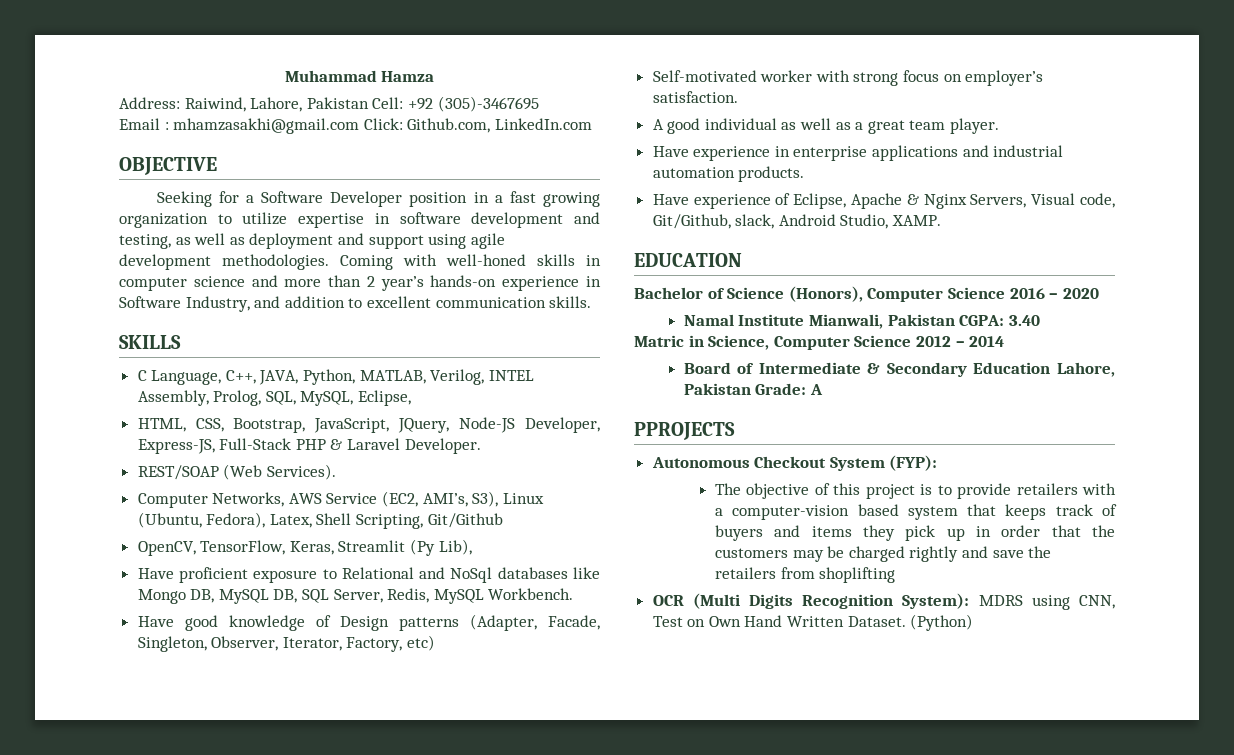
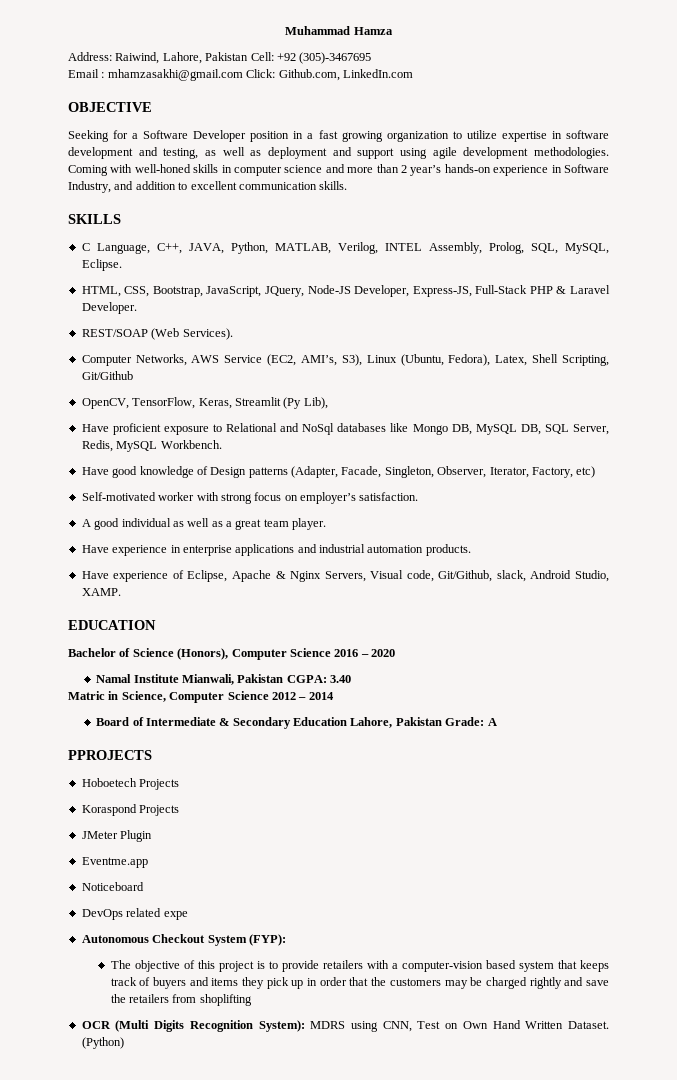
- C Language, C++, JAVA, Python, MATLAB, Verilog, INTEL Assembly, Prolog, SQL, MySQL, Eclipse,
+ C Language, C++, JAVA, Python, MATLAB, Verilog, INTEL Assembly, Prolog, SQL, MySQL, Eclipse.
+ Hoboetech Projects
+ Koraspond Projects
+ JMeter Plugin
+ Eventme.app
+ Noticeboard
+ DevOps related expe

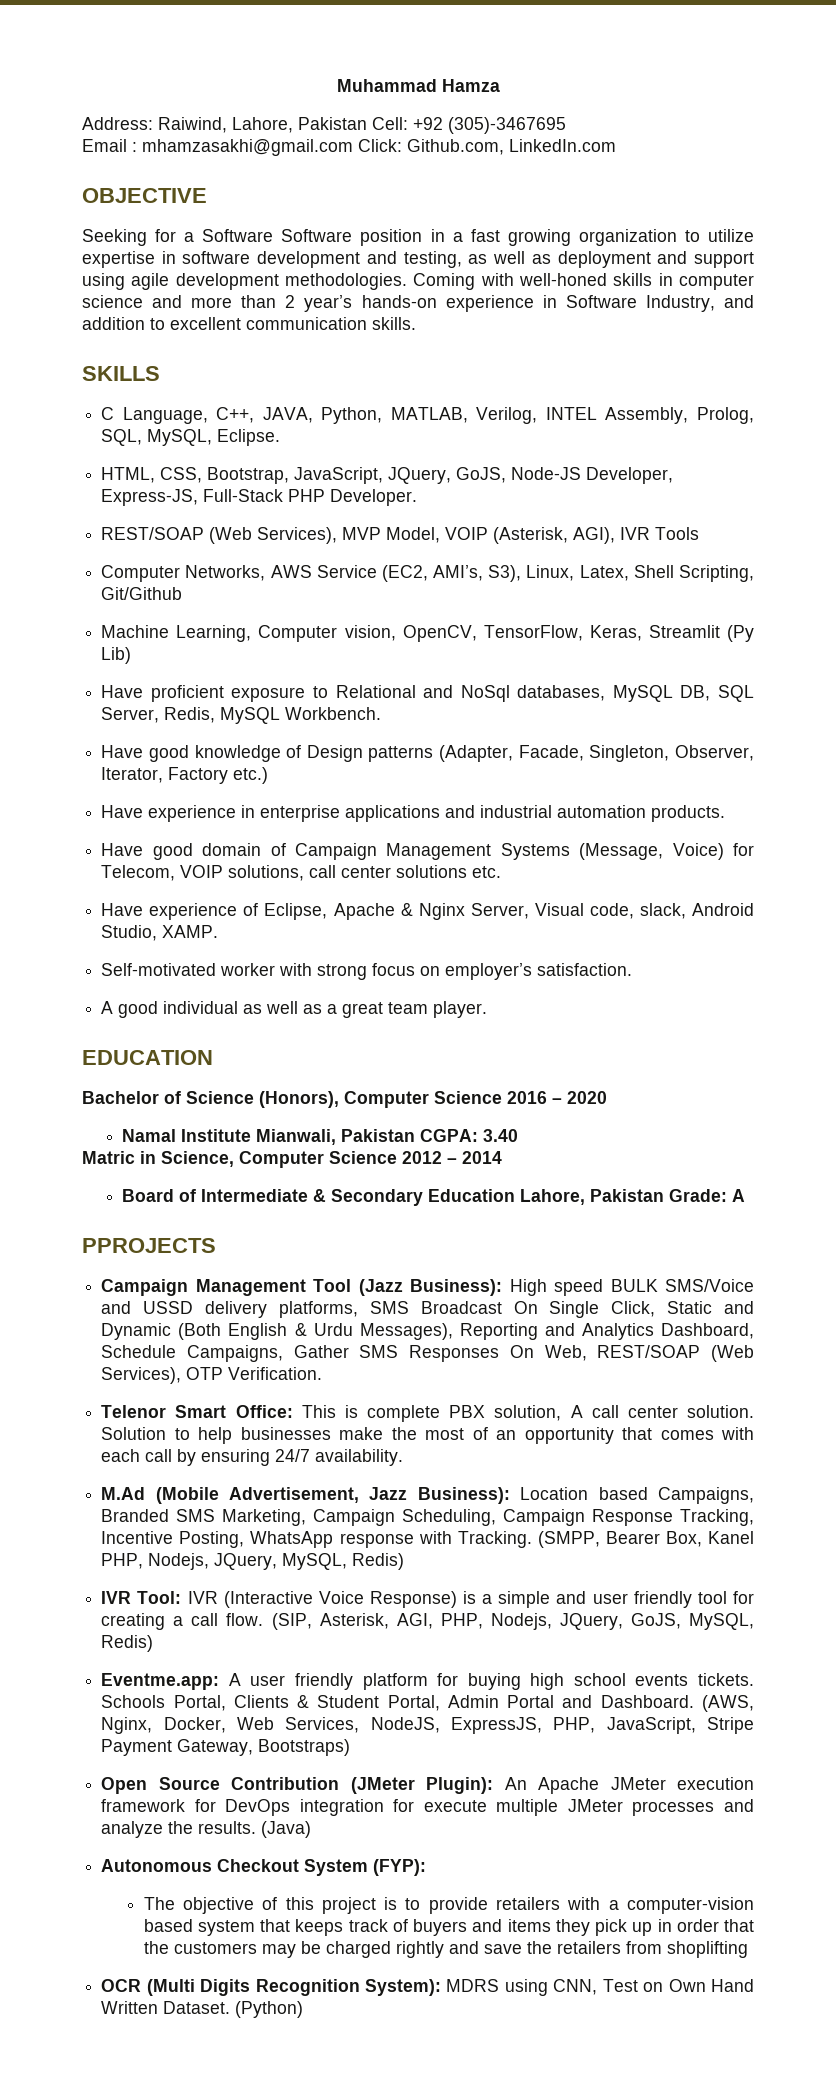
- Seeking for a Software Developer position in a fast growing organization to utilize expertise in software development and testing, as well as deployment and support using agile development methodologies.
+ Seeking for a Software Software position in a fast growing organization to utilize expertise in software development and testing, as well as deployment and support using agile development methodologies.
- HTML, CSS, Bootstrap, JavaScript, JQuery, Node-JS Developer, Express-JS, Full-Stack PHP & Laravel Developer.
+ HTML, CSS, Bootstrap, JavaScript, JQuery, GoJS, Node-JS Developer, Express-JS, Full-Stack PHP Developer.
- REST/SOAP (Web Services).
+ REST/SOAP (Web Services), MVP Model, VOIP (Asterisk, AGI), IVR Tools
- Computer Networks, AWS Service (EC2, AMI’s, S3), Linux (Ubuntu, Fedora), Latex, Shell Scripting, Git/Github
+ Computer Networks, AWS Service (EC2, AMI’s, S3), Linux, Latex, Shell Scripting, Git/Github
- OpenCV, TensorFlow, Keras, Streamlit (Py Lib),
+ Machine Learning, Computer vision, OpenCV, TensorFlow, Keras, Streamlit (Py Lib)
- Have proficient exposure to Relational and NoSql databases like Mongo DB, MySQL DB, SQL Server, Redis, MySQL Workbench.
+ Have proficient exposure to Relational and NoSql databases, MySQL DB, SQL Server, Redis, MySQL Workbench.
- Have good knowledge of Design patterns (Adapter, Facade, Singleton, Observer, Iterator, Factory, etc)
+ Have good knowledge of Design patterns (Adapter, Facade, Singleton, Observer, Iterator, Factory etc.)
+ Have experience in enterprise applications and industrial automation products.
+ Have good domain of Campaign Management Systems (Message, Voice) for Telecom, VOIP solutions, call center solutions etc.
+ Have experience of Eclipse, Apache & Nginx Server, Visual code, slack, Android Studio, XAMP.
- Have experience in enterprise applications and industrial automation products.
- Have experience of Eclipse, Apache & Nginx Servers, Visual code, Git/Github, slack, Android Studio, XAMP.
- Hoboetech Projects
- Koraspond Projects
- JMeter Plugin
- Eventme.app
- Noticeboard
- DevOps related expe
+ Campaign Management Tool (Jazz Business): High speed BULK SMS/Voice and USSD delivery platforms, SMS Broadcast On Single Click, Static and Dynamic (Both English & Urdu Messages), Reporting and Analytics Dashboard, Schedule Campaigns, Gather SMS Responses On Web, REST/SOAP (Web Services), OTP Verification.
+ Telenor Smart Office: This is complete PBX solution, A call center solution. Solution to help businesses make the most of an opportunity that comes with each call by ensuring 24/7 availability.
+ M.Ad (Mobile Advertisement, Jazz Business): Location based Campaigns, Branded SMS Marketing, Campaign Scheduling, Campaign Response Tracking, Incentive Posting, WhatsApp response with Tracking. (SMPP, Bearer Box, Kanel PHP, Nodejs, JQuery, MySQL, Redis)
+ IVR Tool: IVR (Interactive Voice Response) is a simple and user friendly tool for creating a call flow. (SIP, Asterisk, AGI, PHP, Nodejs, JQuery, GoJS, MySQL, Redis)
+ Eventme.app: A user friendly platform for buying high school events tickets. Schools Portal, Clients & Student Portal, Admin Portal and Dashboard. (AWS, Nginx, Docker, Web Services, NodeJS, ExpressJS, PHP, JavaScript, Stripe Payment Gateway, Bootstraps)
+ Open Source Contribution (JMeter Plugin): An Apache JMeter execution framework for DevOps integration for execute multiple JMeter processes and analyze the results. (Java)

